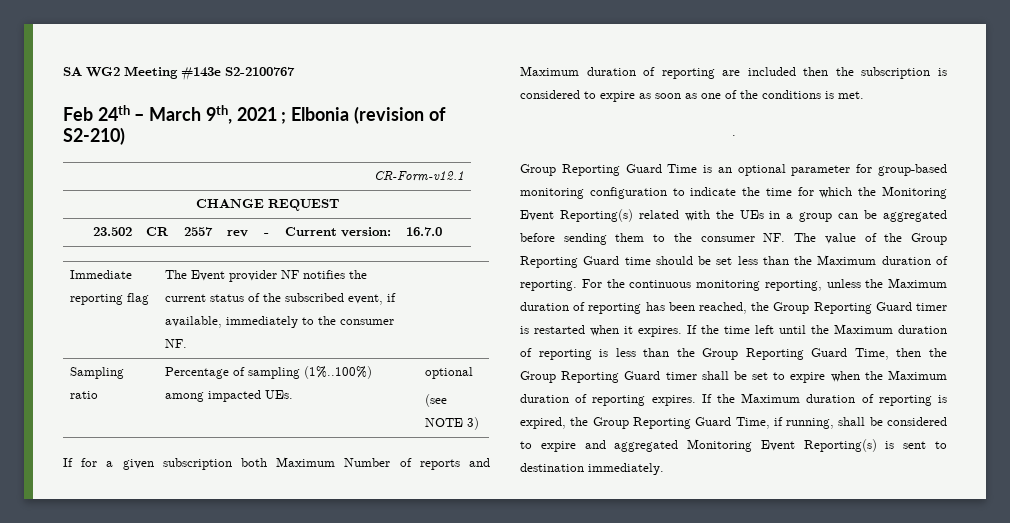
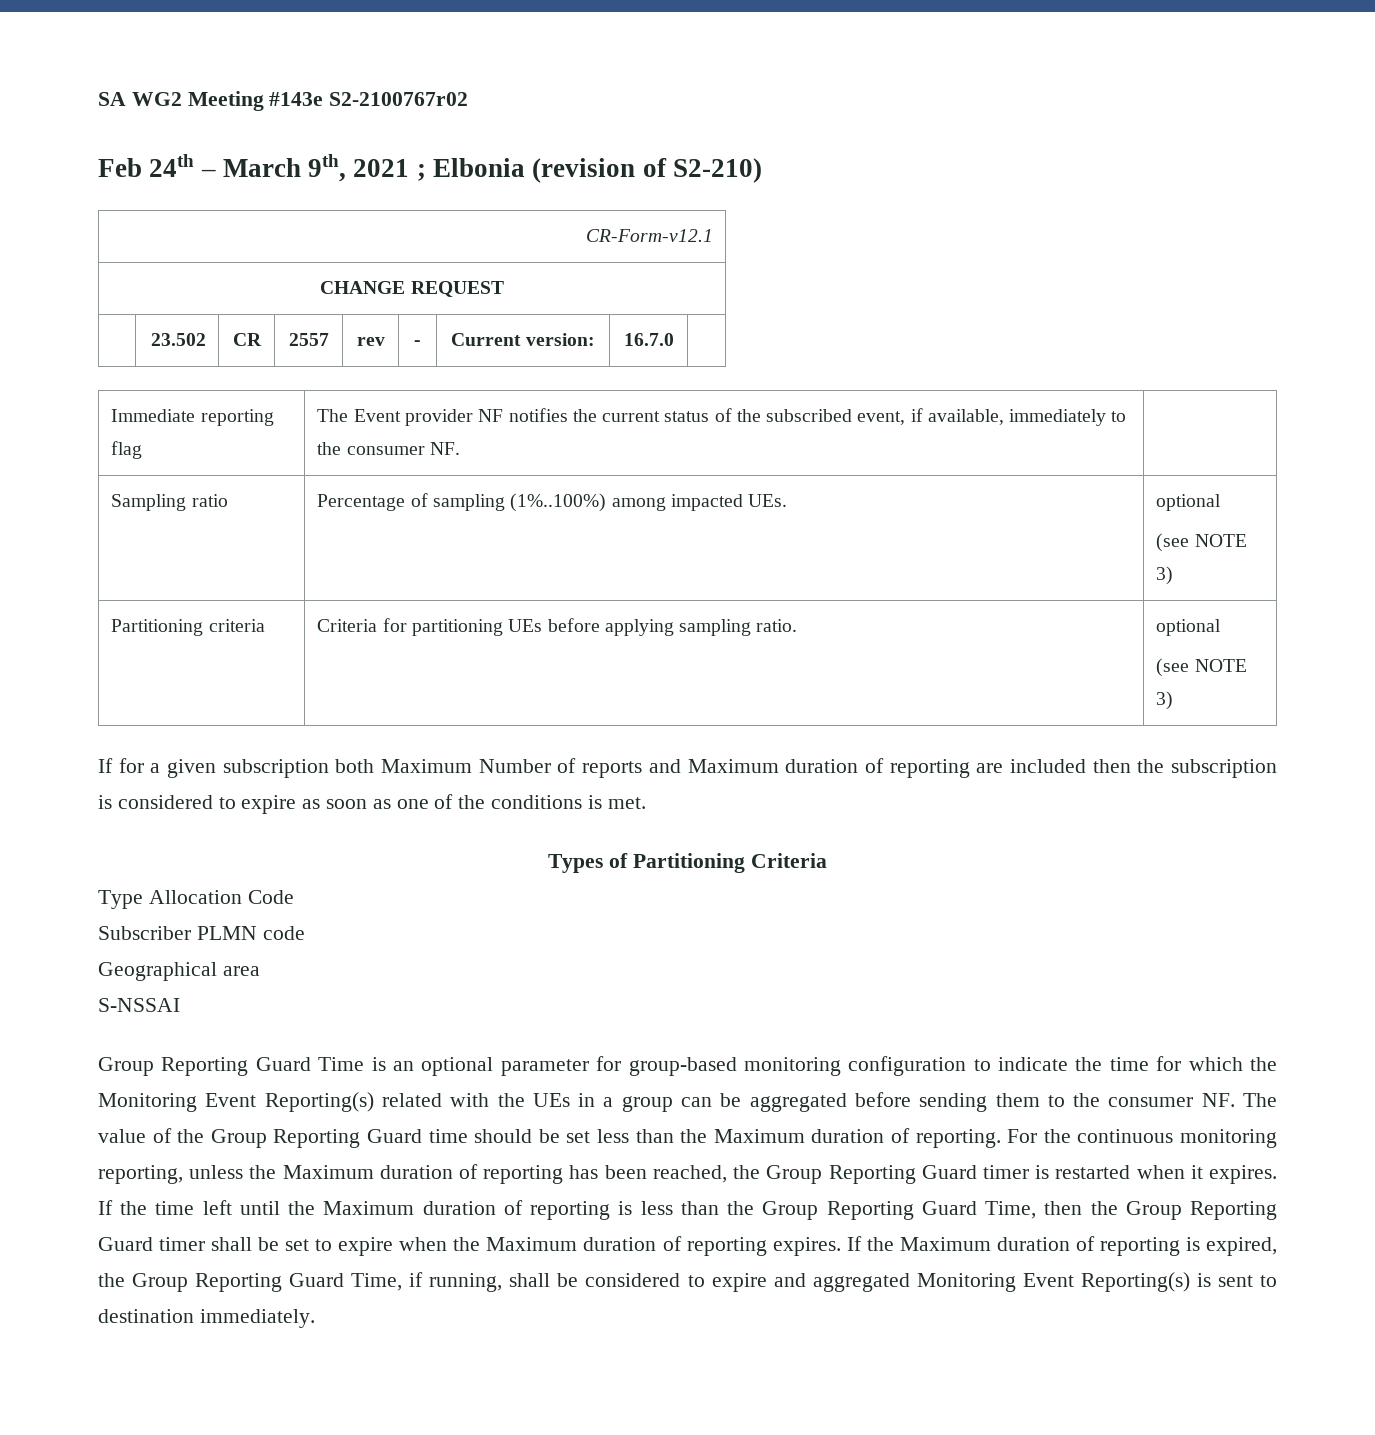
- SA WG2 Meeting #143e S2-2100767
+ SA WG2 Meeting #143e S2-2100767r02
+ Partitioning criteria | Criteria for partitioning UEs before applying sampling ratio. | optional
+ (see NOTE 3)
- .
+ Types of Partitioning Criteria
+ Type Allocation Code
+ Subscriber PLMN code
+ Geographical area
+ S-NSSAI

